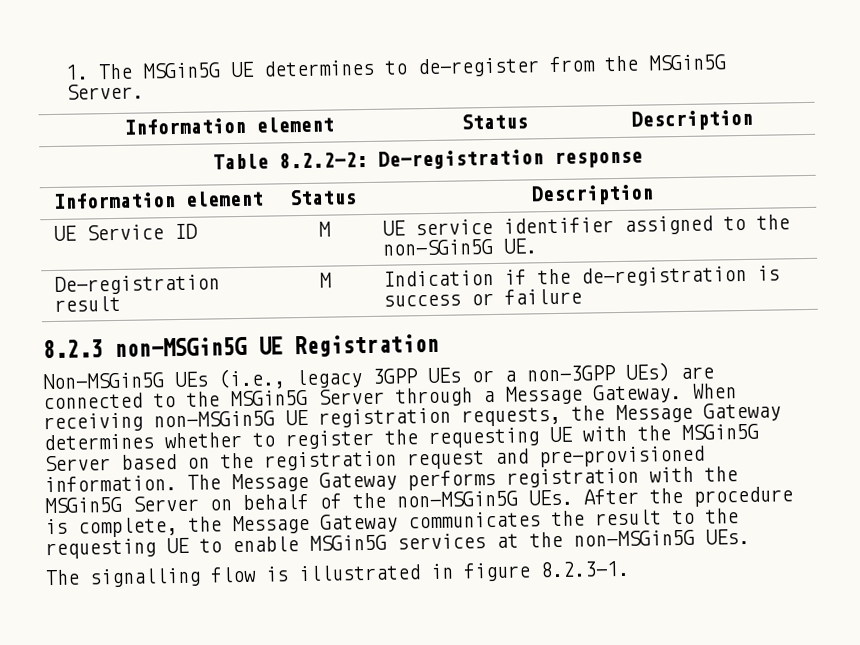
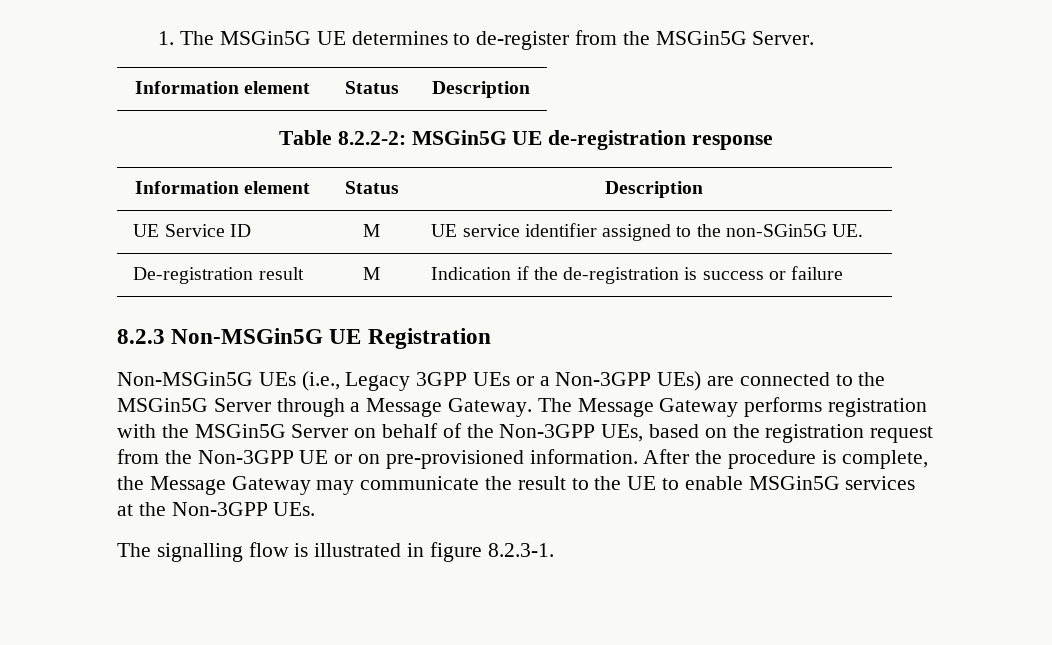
- Table 8.2.2-2: De-registration response
+ Table 8.2.2-2: MSGin5G UE de-registration response
- 8.2.3 non-MSGin5G UE Registration
+ 8.2.3 Non-MSGin5G UE Registration
- Non-MSGin5G UEs (i.e., legacy 3GPP UEs or a non-3GPP UEs) are connected to the MSGin5G Server through a Message Gateway.
+ Non-MSGin5G UEs (i.e., Legacy 3GPP UEs or a Non-3GPP UEs) are connected to the MSGin5G Server through a Message Gateway.
- When receiving non-MSGin5G UE registration requests, the Message Gateway determines whether to register the requesting UE with the MSGin5G Server based on the registration request and pre-provisioned information.
- The Message Gateway performs registration with the MSGin5G Server on behalf of the non-MSGin5G UEs. After the procedure is complete, the Message Gateway communicates the result to the requesting UE to enable MSGin5G services at the non-MSGin5G UEs.
+ The Message Gateway performs registration with the MSGin5G Server on behalf of the Non-3GPP UEs, based on the registration request from the Non-3GPP UE or on pre-provisioned information. After the procedure is complete, the Message Gateway may communicate the result to the UE to enable MSGin5G services at the Non-3GPP UEs.

